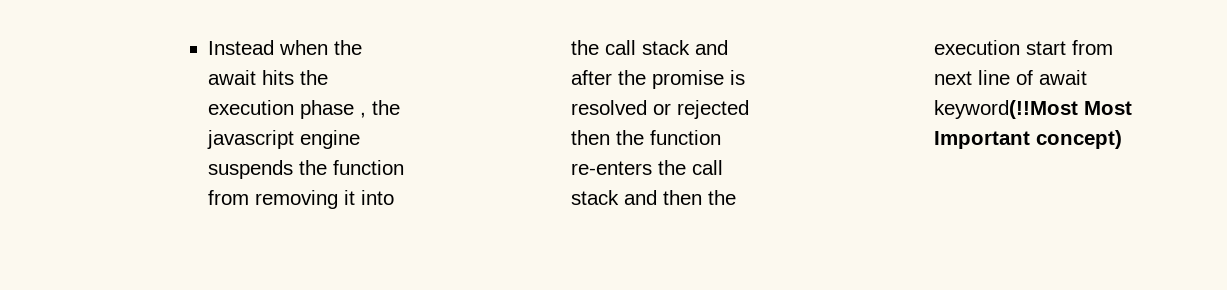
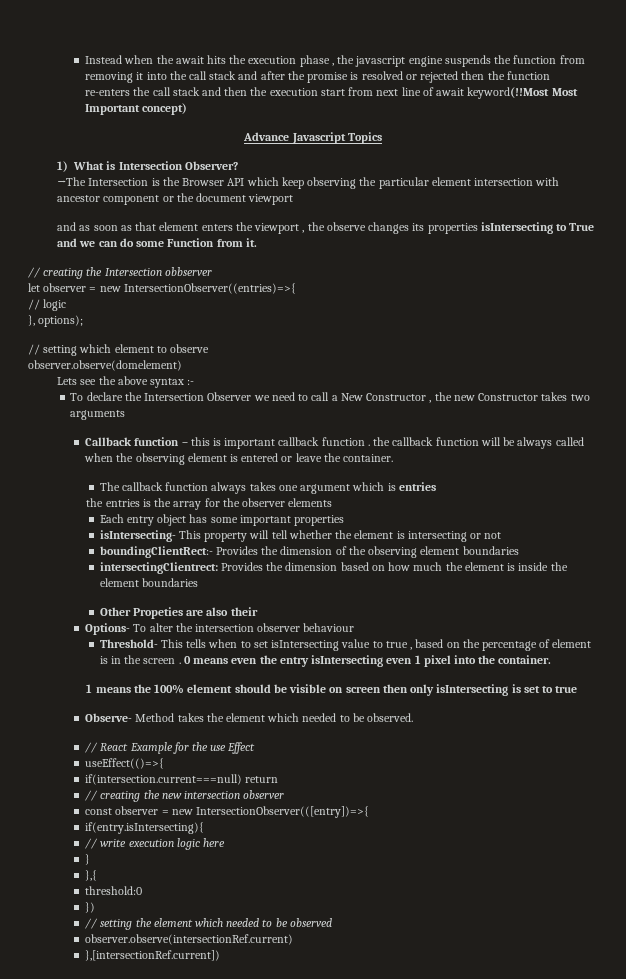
+ Advance Javascript Topics
+ 1) What is Intersection Observer?
+ →The Intersection is the Browser API which keep observing the particular element intersection with ancestor component or the document viewport
+ and as soon as that element enters the viewport , the observe changes its properties isIntersecting to True and we can do some Function from it.
+ // creating the Intersection obbserver
+ let observer = new IntersectionObserver((entries)=>{
+ // logic
+ }, options);
+ // setting which element to observe
+ observer.observe(domelement)
+ Lets see the above syntax :-
+ To declare the Intersection Observer we need to call a New Constructor , the new Constructor takes two arguments
+ Callback function – this is important callback function . the callback function will be always called when the observing element is entered or leave the container.
+ The callback function always takes one argument which is entries
+ the entries is the array for the observer elements
+ Each entry object has some important properties
+ isIntersecting- This property will tell whether the element is intersecting or not
+ boundingClientRect:- Provides the dimension of the observing element boundaries
+ intersectingClientrect: Provides the dimension based on how much the element is inside the element boundaries
+ Other Propeties are also their
+ Options- To alter the intersection observer behaviour
+ Threshold- This tells when to set isIntersecting value to true , based on the percentage of element is in the screen . 0 means even the entry isIntersecting even 1 pixel into the container.
+ 1 means the 100% element should be visible on screen then only isIntersecting is set to true
+ Observe- Method takes the element which needed to be observed.
+ // React Example for the use Effect
+ useEffect(()=>{
+ if(intersection.current===null) return
+ // creating the new intersection observer
+ const observer = new IntersectionObserver(([entry])=>{
+ if(entry.isIntersecting){
+ // write execution logic here
+ }
+ },{
+ threshold:0
+ })
+ // setting the element which needed to be observed
+ observer.observe(intersectionRef.current)
+ },[intersectionRef.current])

